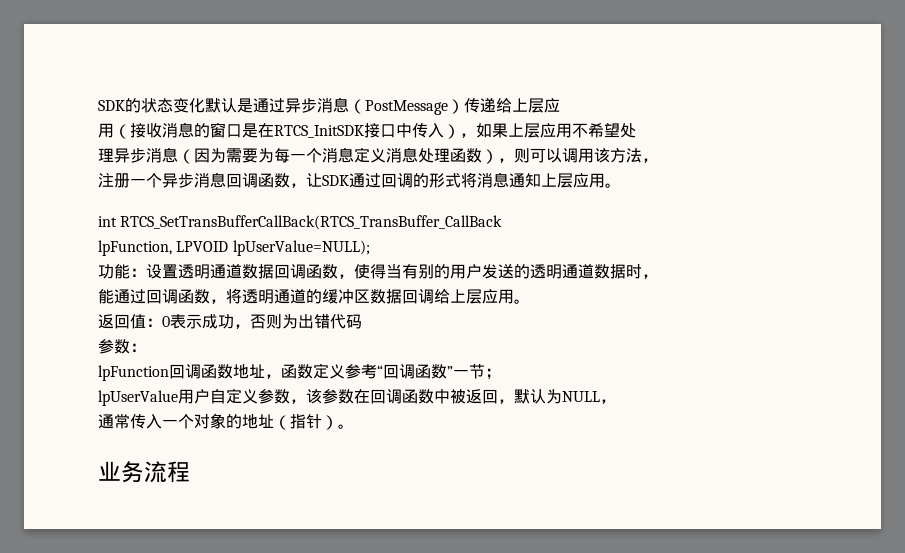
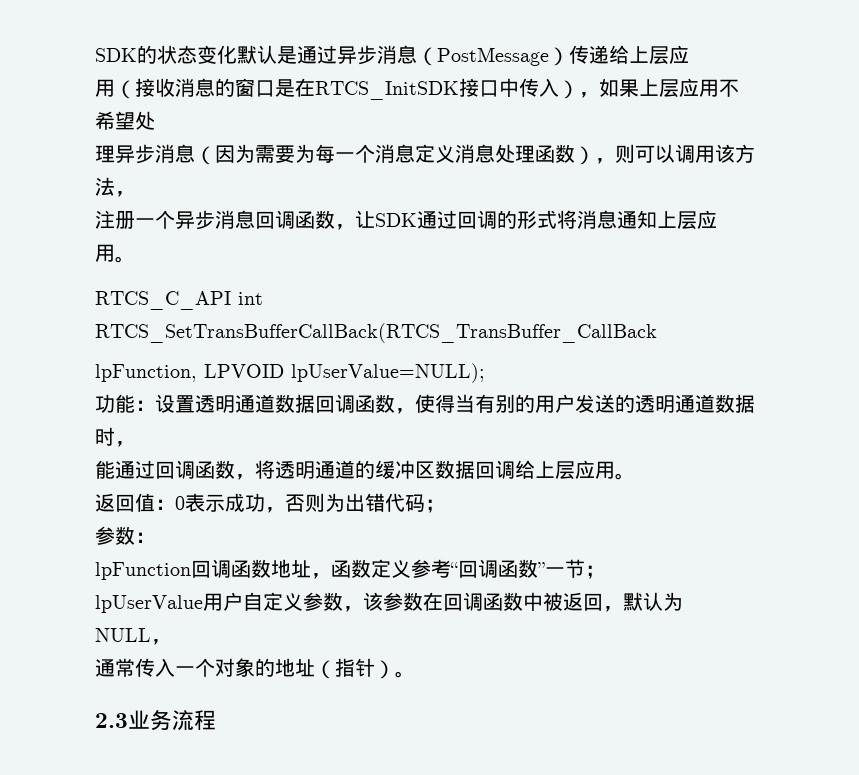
- int RTCS_SetTransBufferCallBack(RTCS_TransBuffer_CallBack
+ RTCS_C_API int RTCS_SetTransBufferCallBack(RTCS_TransBuffer_CallBack
- 返回值：0表示成功，否则为出错代码
+ 返回值：0表示成功，否则为出错代码；
- 业务流程
+ 2.3业务流程

